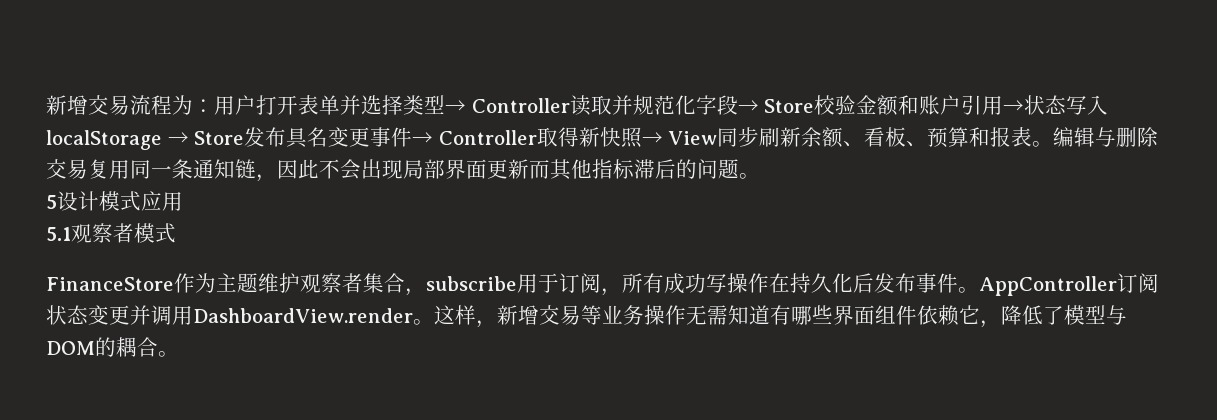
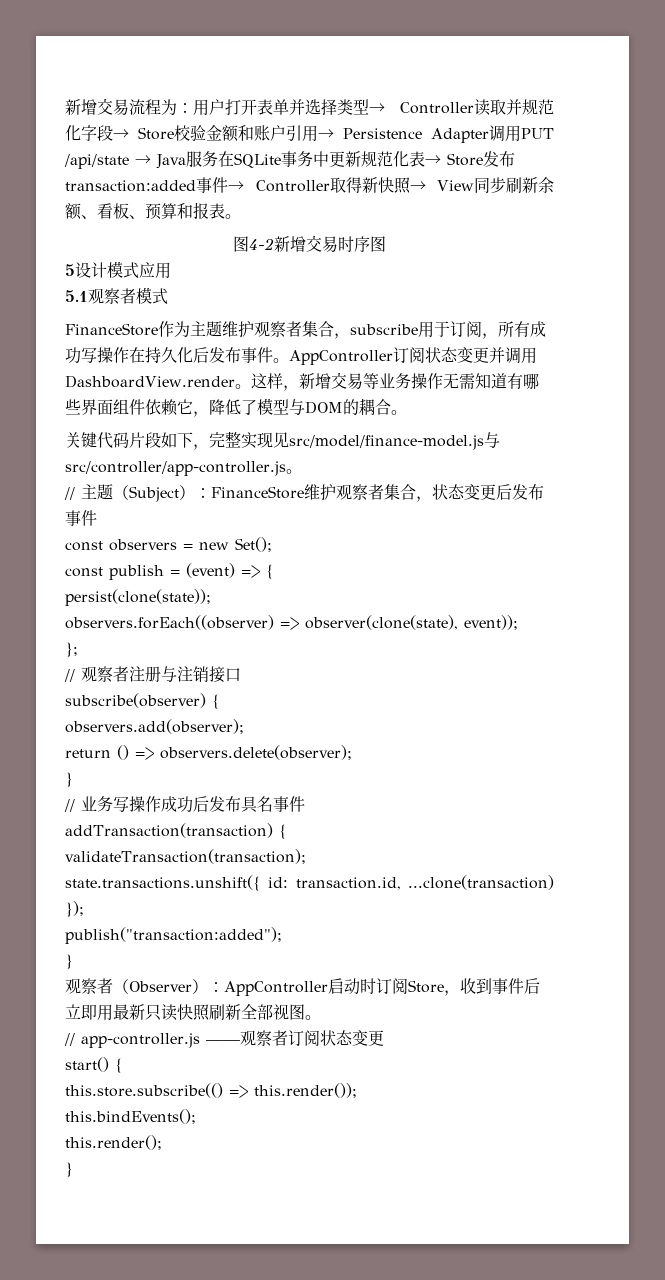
- 新增交易流程为：用户打开表单并选择类型→ Controller读取并规范化字段→ Store校验金额和账户引用→状态写入localStorage → Store发布具名变更事件→ Controller取得新快照→ View同步刷新余额、看板、预算和报表。编辑与删除交易复用同一条通知链，因此不会出现局部界面更新而其他指标滞后的问题。
+ 新增交易流程为：用户打开表单并选择类型→ Controller读取并规范化字段→ Store校验金额和账户引用→ Persistence Adapter调用PUT /api/state → Java服务在SQLite事务中更新规范化表→ Store发布transaction:added事件→ Controller取得新快照→ View同步刷新余额、看板、预算和报表。
+ 图4-2新增交易时序图
+ 关键代码片段如下，完整实现见src/model/finance-model.js与src/controller/app-controller.js。
+ // 主题（Subject）：FinanceStore维护观察者集合，状态变更后发布事件
+ const observers = new Set();
+ const publish = (event) => {
+ persist(clone(state));
+ observers.forEach((observer) => observer(clone(state), event));
+ };
+ // 观察者注册与注销接口
+ subscribe(observer) {
+ observers.add(observer);
+ return () => observers.delete(observer);
+ }
+ // 业务写操作成功后发布具名事件
+ addTransaction(transaction) {
+ validateTransaction(transaction);
+ state.transactions.unshift({ id: transaction.id, ...clone(transaction) });
+ publish("transaction:added");
+ }
+ 观察者（Observer）：AppController启动时订阅Store，收到事件后立即用最新只读快照刷新全部视图。
+ // app-controller.js ——观察者订阅状态变更
+ start() {
+ this.store.subscribe(() => this.render());
+ this.bindEvents();
+ this.render();
+ }

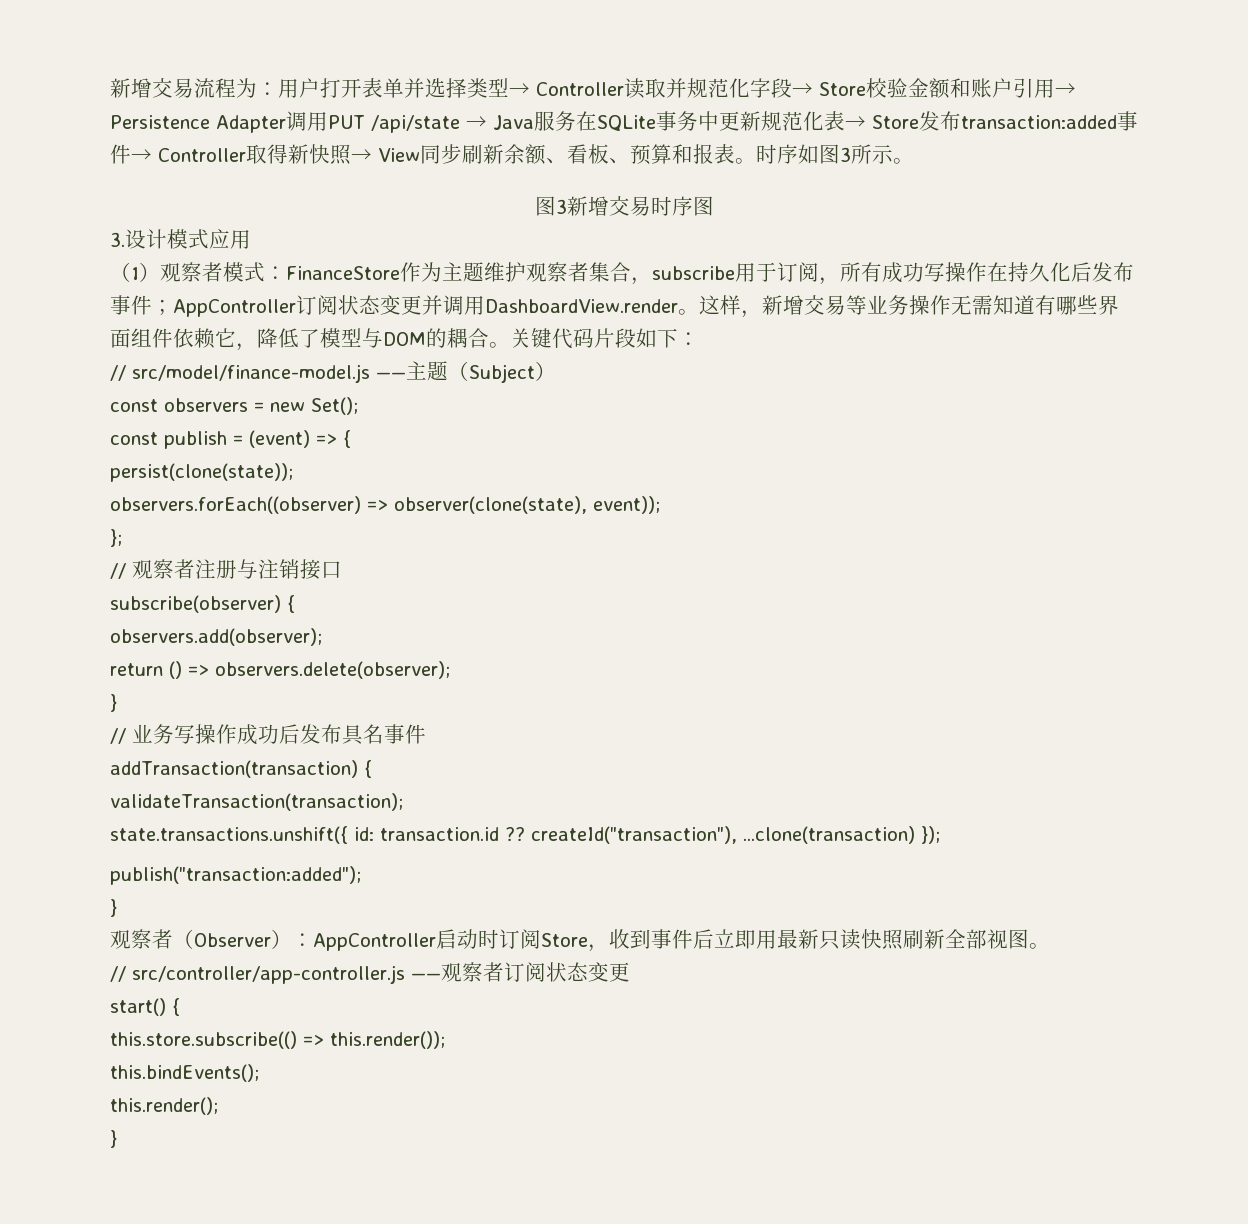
- 新增交易流程为：用户打开表单并选择类型→ Controller读取并规范化字段→ Store校验金额和账户引用→ Persistence Adapter调用PUT /api/state → Java服务在SQLite事务中更新规范化表→ Store发布transaction:added事件→ Controller取得新快照→ View同步刷新余额、看板、预算和报表。
- 图4-2新增交易时序图
+ 新增交易流程为：用户打开表单并选择类型→ Controller读取并规范化字段→ Store校验金额和账户引用→ Persistence Adapter调用PUT /api/state → Java服务在SQLite事务中更新规范化表→ Store发布transaction:added事件→ Controller取得新快照→ View同步刷新余额、看板、预算和报表。时序如图3所示。
+ 图3新增交易时序图
- 5设计模式应用
+ 3.设计模式应用
- 5.1观察者模式
- FinanceStore作为主题维护观察者集合，subscribe用于订阅，所有成功写操作在持久化后发布事件。AppController订阅状态变更并调用DashboardView.render。
+ （1）观察者模式：FinanceStore作为主题维护观察者集合，subscribe用于订阅，所有成功写操作在持久化后发布事件；AppController订阅状态变更并调用DashboardView.render。
- 这样，新增交易等业务操作无需知道有哪些界面组件依赖它，降低了模型与DOM的耦合。
- 关键代码片段如下，完整实现见src/model/finance-model.js与src/controller/app-controller.js。
- // 主题（Subject）：FinanceStore维护观察者集合，状态变更后发布事件
+ 这样，新增交易等业务操作无需知道有哪些界面组件依赖它，降低了模型与DOM的耦合。关键代码片段如下：
+ // src/model/finance-model.js ——主题（Subject）
- state.transactions.unshift({ id: transaction.id, ...clone(transaction) });
+ state.transactions.unshift({ id: transaction.id ?? createId("transaction"), ...clone(transaction) });
- // app-controller.js ——观察者订阅状态变更
+ // src/controller/app-controller.js ——观察者订阅状态变更

